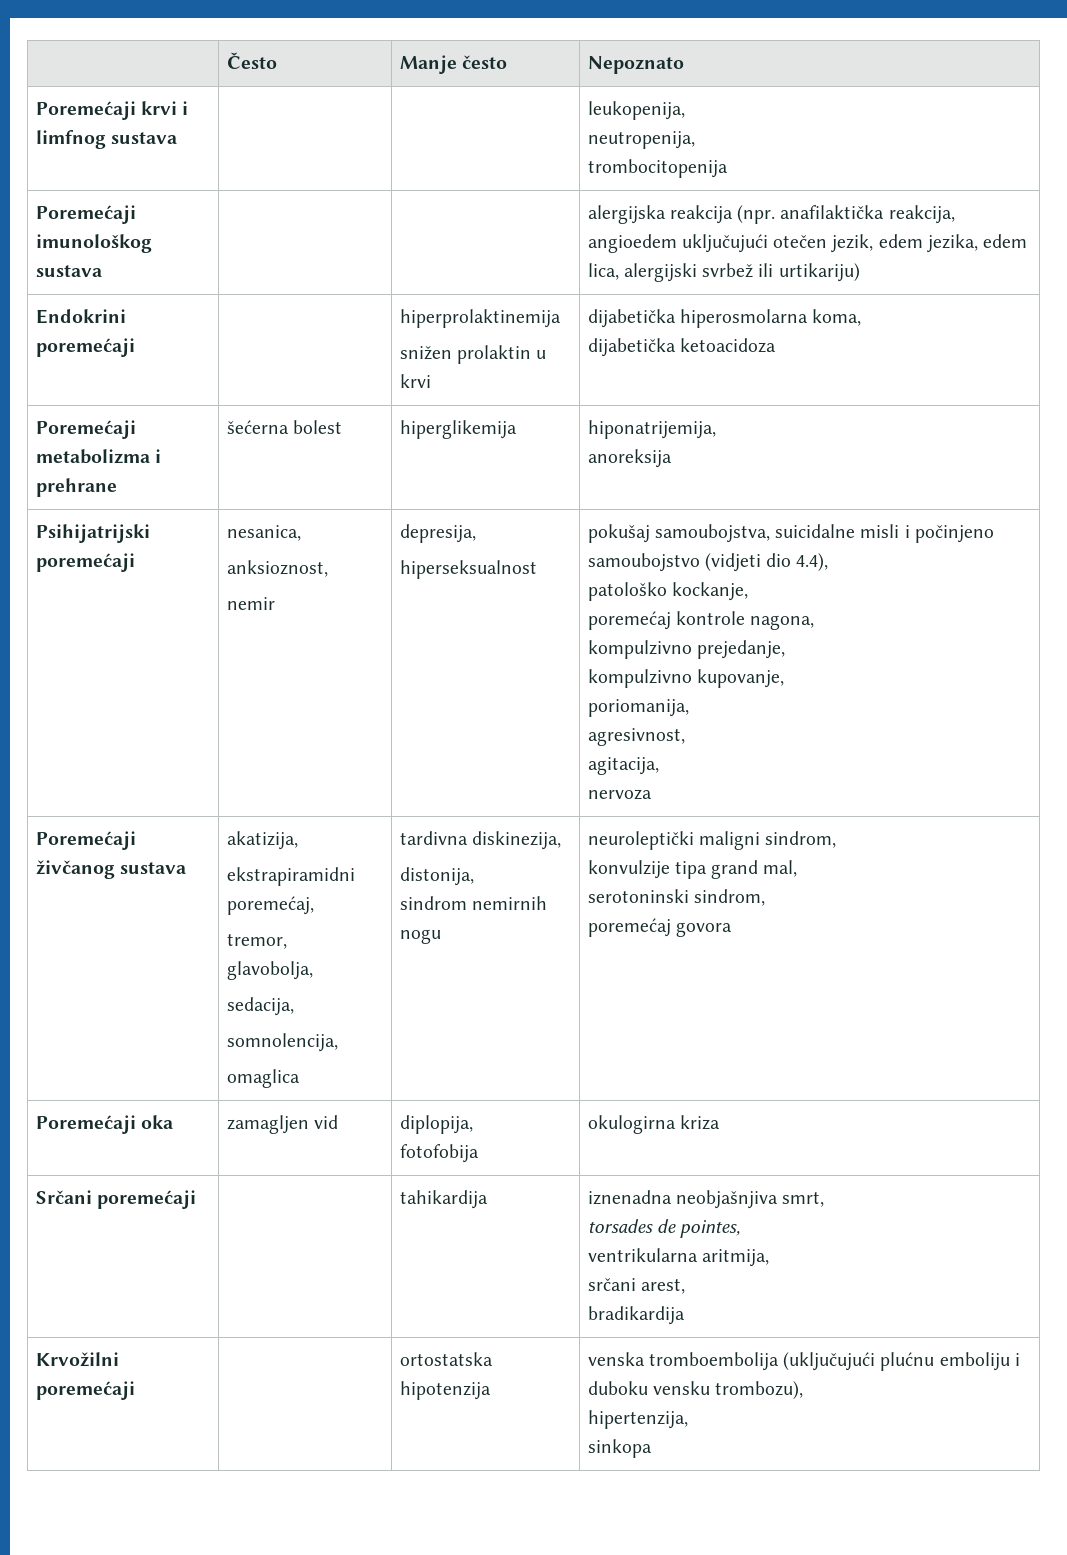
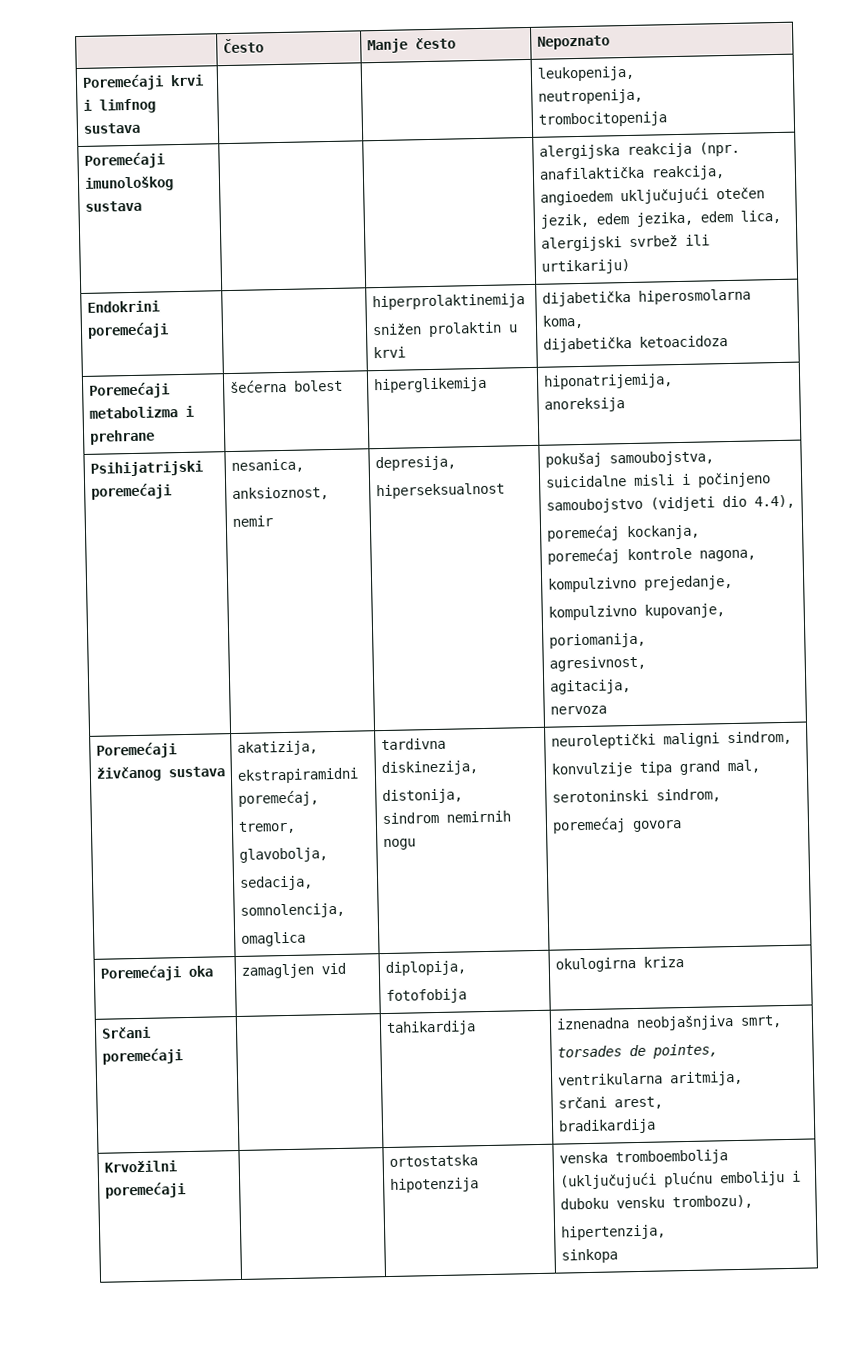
  Psihijatrijski poremećaji | nesanica,
  anksioznost,
  nemir | depresija,
  hiperseksualnost | pokušaj samoubojstva, suicidalne misli i počinjeno samoubojstvo (vidjeti dio 4.4),
- patološko kockanje,
+ poremećaj kockanja,

